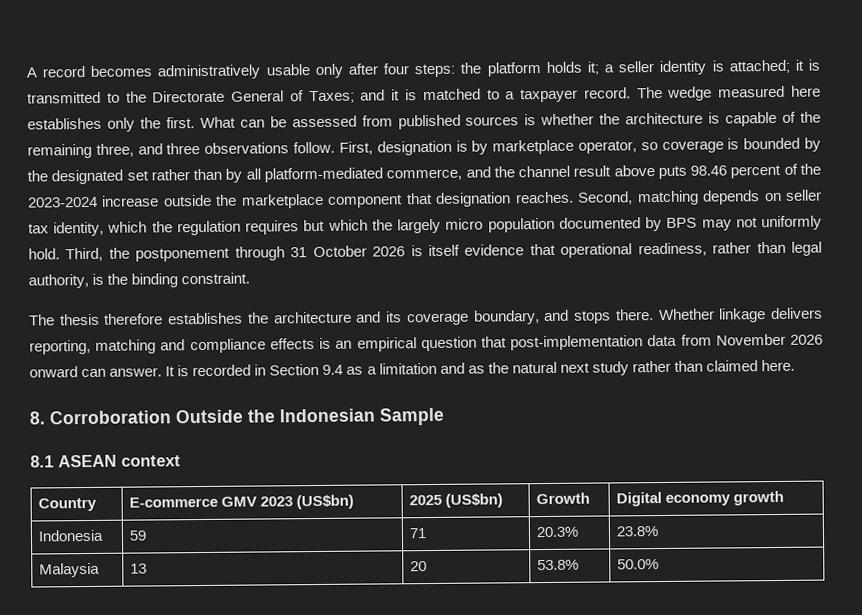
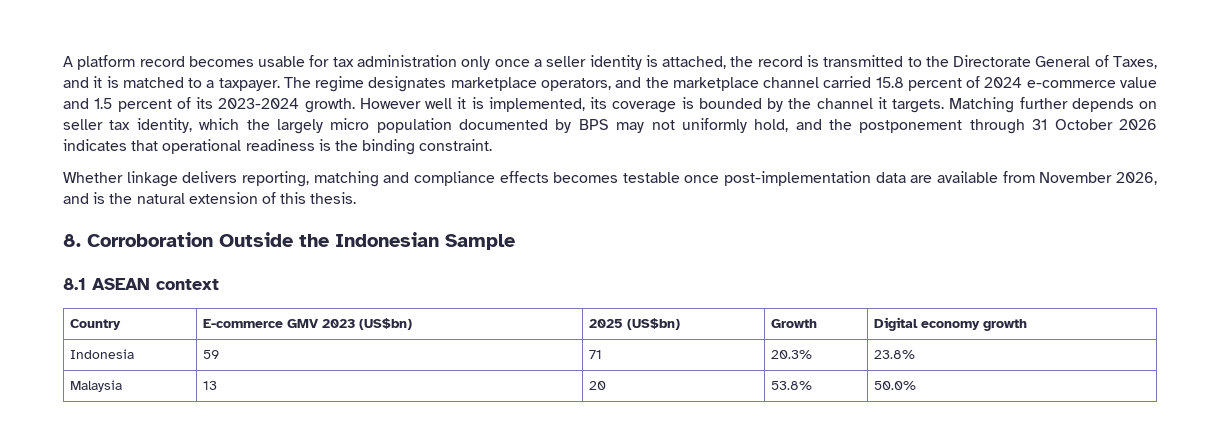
- A record becomes administratively usable only after four steps: the platform holds it; a seller identity is attached; it is transmitted to the Directorate General of Taxes; and it is matched to a taxpayer record. The wedge measured here establishes only the first. What can be assessed from published sources is whether the architecture is capable of the remaining three, and three observations follow. First, designation is by marketplace operator, so coverage is bounded by the designated set rather than by all platform-mediated commerce, and the channel result above puts 98.46 percent of the 2023-2024 increase outside the marketplace component that designation reaches. Second, matching depends on seller tax identity, which the regulation requires but which the largely micro population documented by BPS may not uniformly hold. Third, the postponement through 31 October 2026 is itself evidence that operational readiness, rather than legal authority, is the binding constraint.
- The thesis therefore establishes the architecture and its coverage boundary, and stops there. Whether linkage delivers reporting, matching and compliance effects is an empirical question that post-implementation data from November 2026 onward can answer. It is recorded in Section 9.4 as a limitation and as the natural next study rather than claimed here.
+ A platform record becomes usable for tax administration only once a seller identity is attached, the record is transmitted to the Directorate General of Taxes, and it is matched to a taxpayer. The regime designates marketplace operators, and the marketplace channel carried 15.8 percent of 2024 e-commerce value and 1.5 percent of its 2023-2024 growth. However well it is implemented, its coverage is bounded by the channel it targets. Matching further depends on seller tax identity, which the largely micro population documented by BPS may not uniformly hold, and the postponement through 31 October 2026 indicates that operational readiness is the binding constraint.
+ Whether linkage delivers reporting, matching and compliance effects becomes testable once post-implementation data are available from November 2026, and is the natural extension of this thesis.

